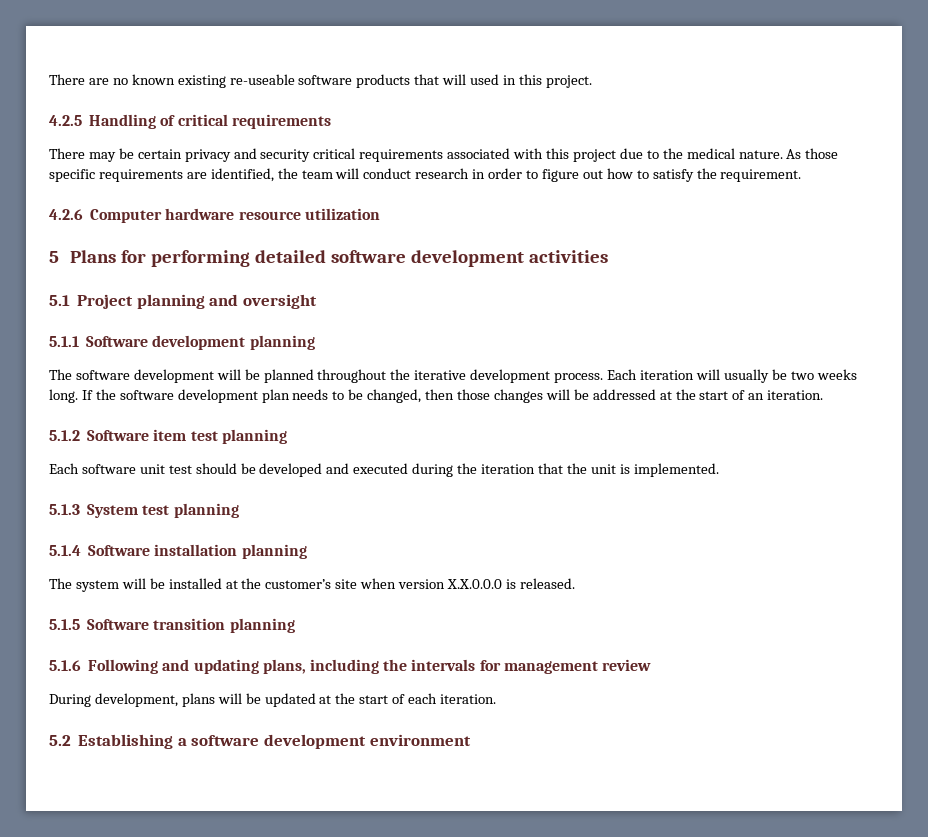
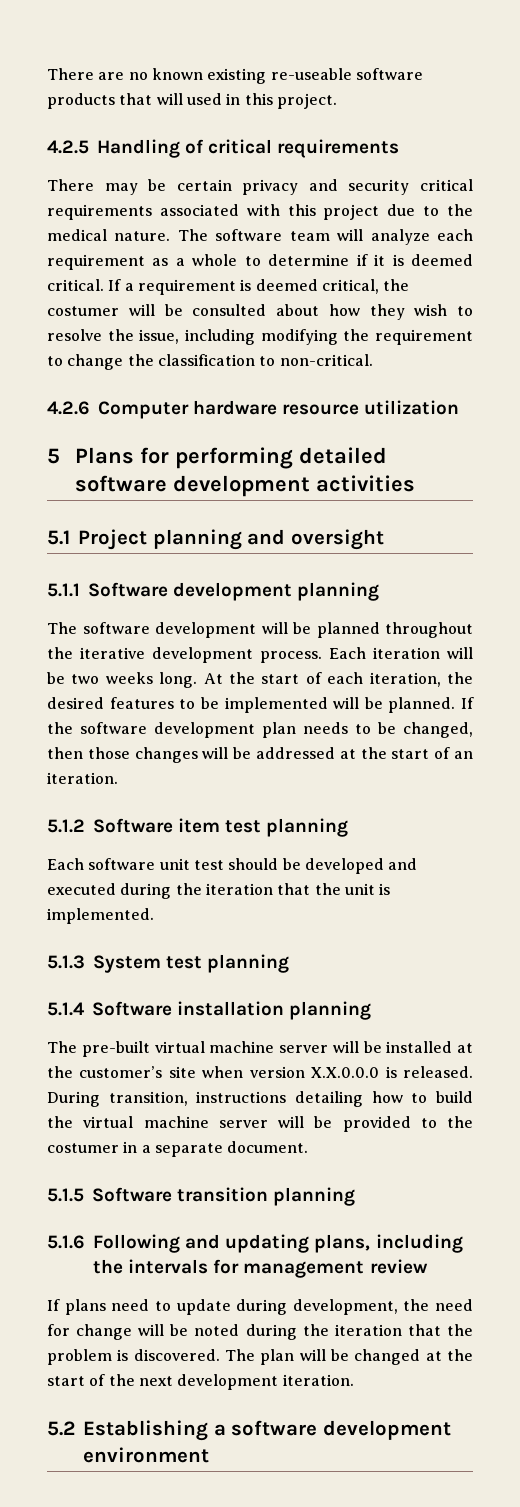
- As those specific requirements are identified, the team will conduct research in order to figure out how to satisfy the requirement.
+ The software team will analyze each requirement as a whole to determine if it is deemed critical. If a requirement is deemed critical, the costumer will be consulted about how they wish to resolve the issue, including modifying the requirement to change the classification to non-critical.
- Each iteration will usually be two weeks long.
+ Each iteration will be two weeks long.
+ At the start of each iteration, the desired features to be implemented will be planned.
- The system will be installed at the customer’s site when version X.X.0.0.0 is released.
+ The pre-built virtual machine server will be installed at the customer’s site when version X.X.0.0.0 is released. During transition, instructions detailing how to build the virtual machine server will be provided to the costumer in a separate document.
- During development, plans will be updated at the start of each iteration.
+ If plans need to update during development, the need for change will be noted during the iteration that the problem is discovered. The plan will be changed at the start of the next development iteration.

